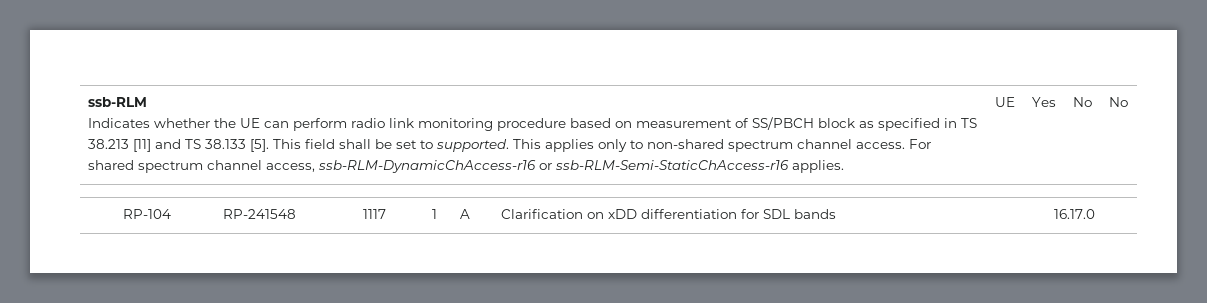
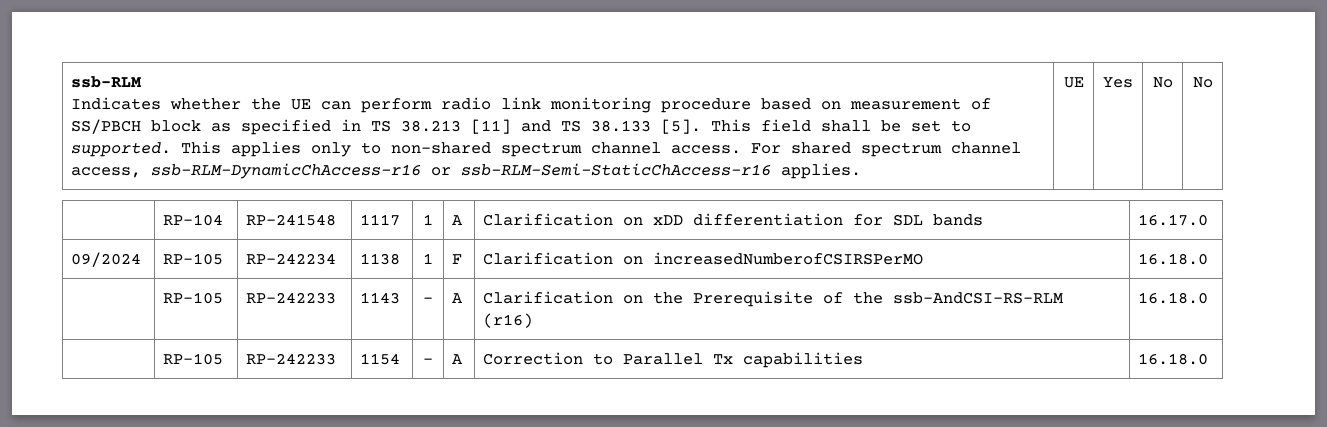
+ 09/2024 | RP-105 | RP-242234 | 1138 | 1 | F | Clarification on increasedNumberofCSIRSPerMO | 16.18.0
+ | RP-105 | RP-242233 | 1143 | - | A | Clarification on the Prerequisite of the ssb-AndCSI-RS-RLM (r16) | 16.18.0
+ | RP-105 | RP-242233 | 1154 | - | A | Correction to Parallel Tx capabilities | 16.18.0

